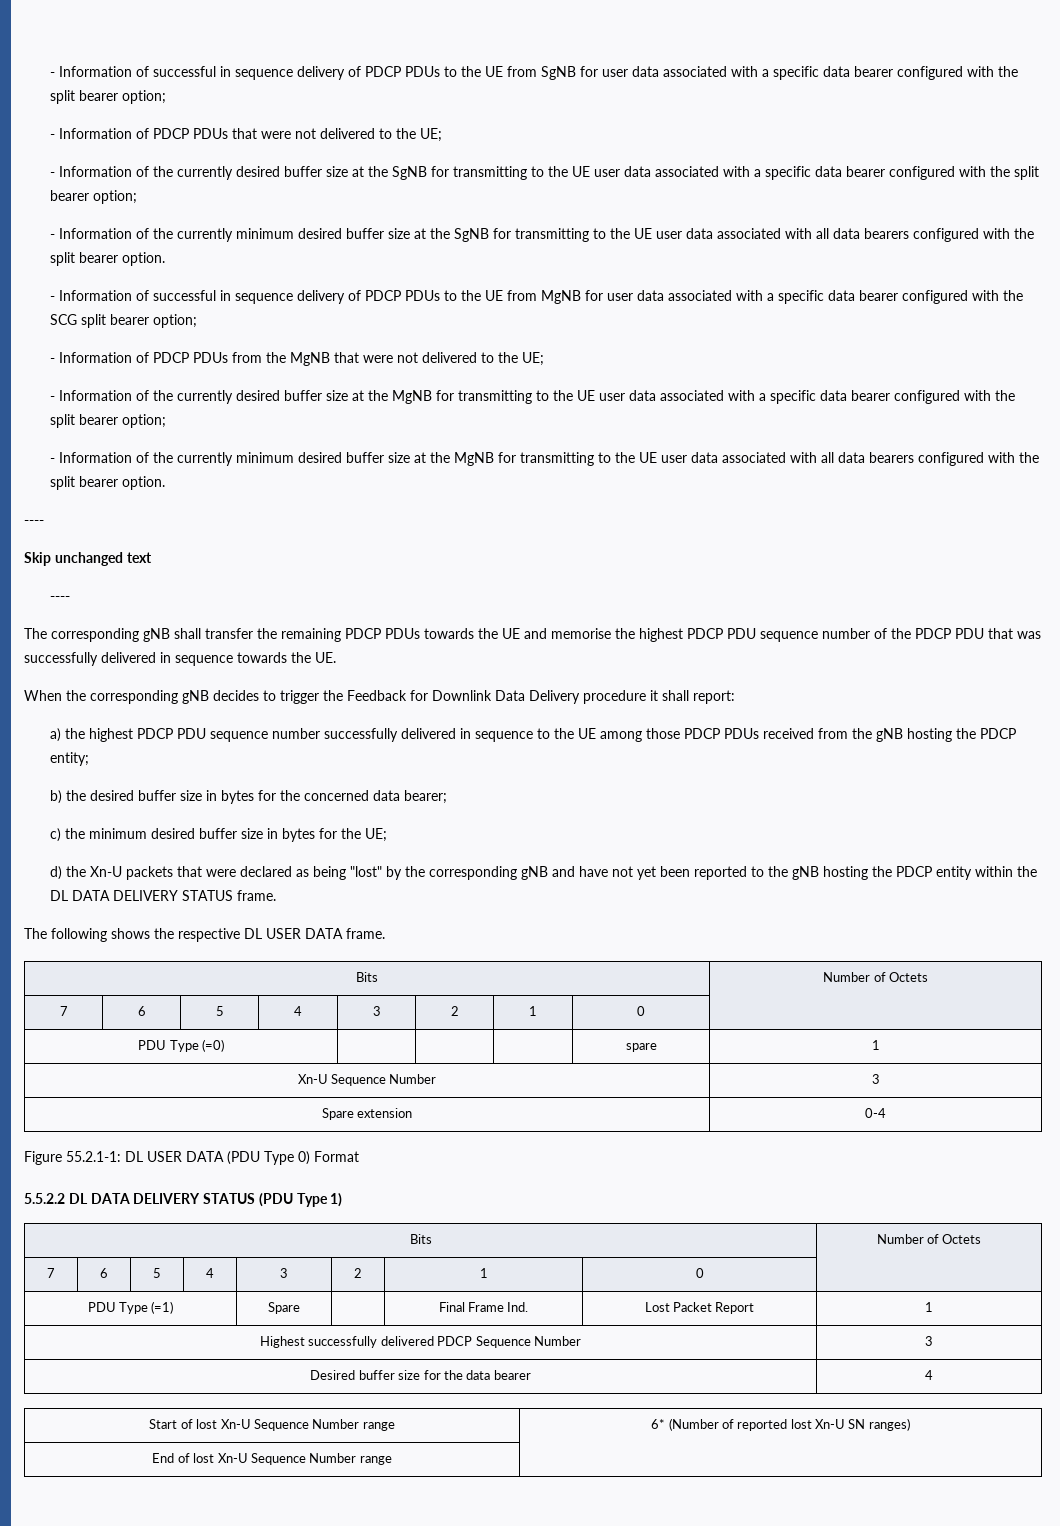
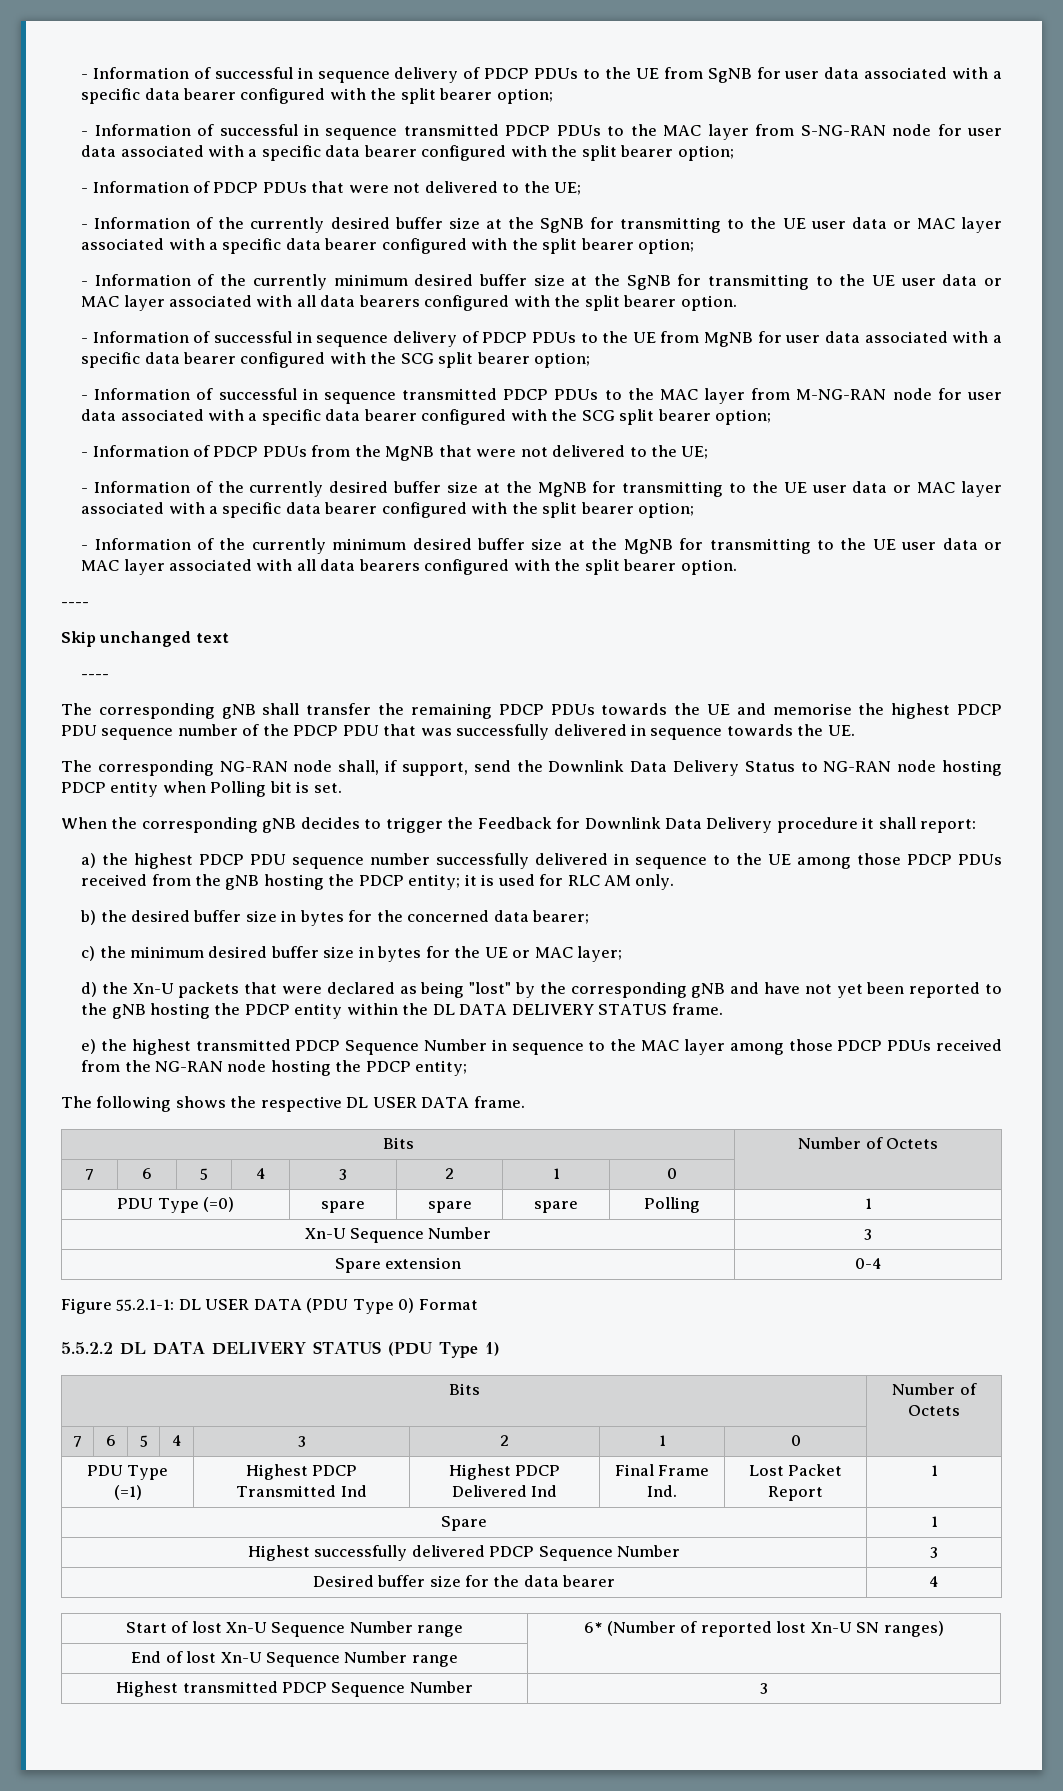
+ - Information of successful in sequence transmitted PDCP PDUs to the MAC layer from S-NG-RAN node for user data associated with a specific data bearer configured with the split bearer option;
- - Information of the currently desired buffer size at the SgNB for transmitting to the UE user data associated with a specific data bearer configured with the split bearer option;
+ - Information of the currently desired buffer size at the SgNB for transmitting to the UE user data or MAC layer associated with a specific data bearer configured with the split bearer option;
- - Information of the currently minimum desired buffer size at the SgNB for transmitting to the UE user data associated with all data bearers configured with the split bearer option.
+ - Information of the currently minimum desired buffer size at the SgNB for transmitting to the UE user data or MAC layer associated with all data bearers configured with the split bearer option.
+ - Information of successful in sequence transmitted PDCP PDUs to the MAC layer from M-NG-RAN node for user data associated with a specific data bearer configured with the SCG split bearer option;
- - Information of the currently desired buffer size at the MgNB for transmitting to the UE user data associated with a specific data bearer configured with the split bearer option;
+ - Information of the currently desired buffer size at the MgNB for transmitting to the UE user data or MAC layer associated with a specific data bearer configured with the split bearer option;
- - Information of the currently minimum desired buffer size at the MgNB for transmitting to the UE user data associated with all data bearers configured with the split bearer option.
+ - Information of the currently minimum desired buffer size at the MgNB for transmitting to the UE user data or MAC layer associated with all data bearers configured with the split bearer option.
+ The corresponding NG-RAN node shall, if support, send the Downlink Data Delivery Status to NG-RAN node hosting PDCP entity when Polling bit is set.
- a) the highest PDCP PDU sequence number successfully delivered in sequence to the UE among those PDCP PDUs received from the gNB hosting the PDCP entity;
+ a) the highest PDCP PDU sequence number successfully delivered in sequence to the UE among those PDCP PDUs received from the gNB hosting the PDCP entity; it is used for RLC AM only.
- c) the minimum desired buffer size in bytes for the UE;
+ c) the minimum desired buffer size in bytes for the UE or MAC layer;
+ e) the highest transmitted PDCP Sequence Number in sequence to the MAC layer among those PDCP PDUs received from the NG-RAN node hosting the PDCP entity;
- PDU Type (=0) | | | | spare | 1
+ PDU Type (=0) | spare | spare | spare | Polling | 1
- PDU Type (=1) | Spare | | Final Frame Ind. | Lost Packet Report | 1
+ PDU Type (=1) | Highest PDCP Transmitted Ind | Highest PDCP Delivered Ind | Final Frame Ind. | Lost Packet Report | 1
+ Spare | 1
+ Highest transmitted PDCP Sequence Number | 3

